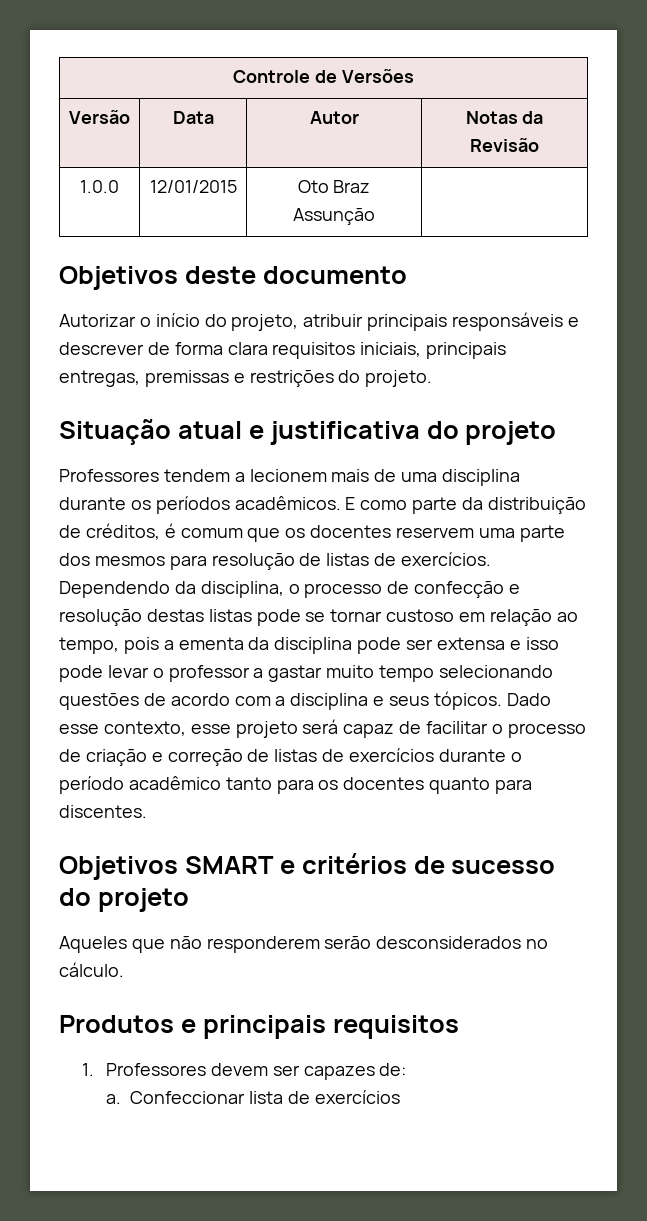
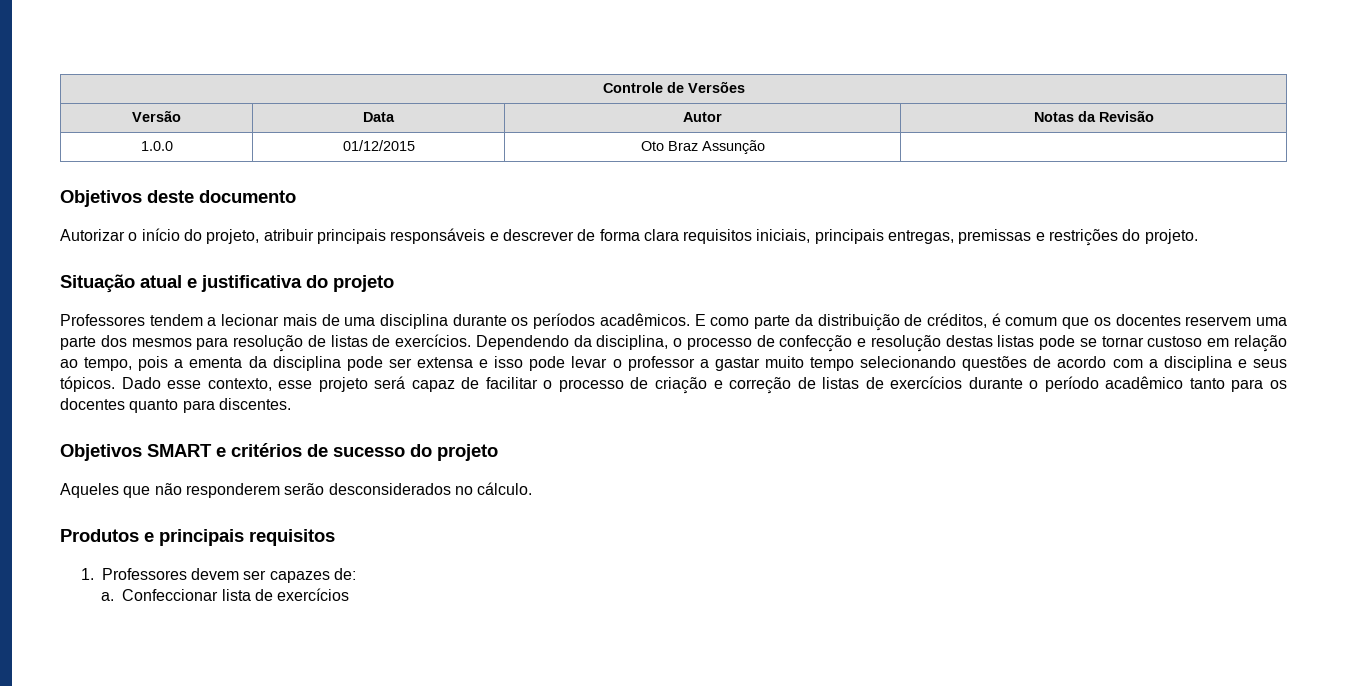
- 1.0.0 | 12/01/2015 | Oto Braz Assunção |
+ 1.0.0 | 01/12/2015 | Oto Braz Assunção |
- Professores tendem a lecionem mais de uma disciplina durante os períodos acadêmicos.
+ Professores tendem a lecionar mais de uma disciplina durante os períodos acadêmicos.

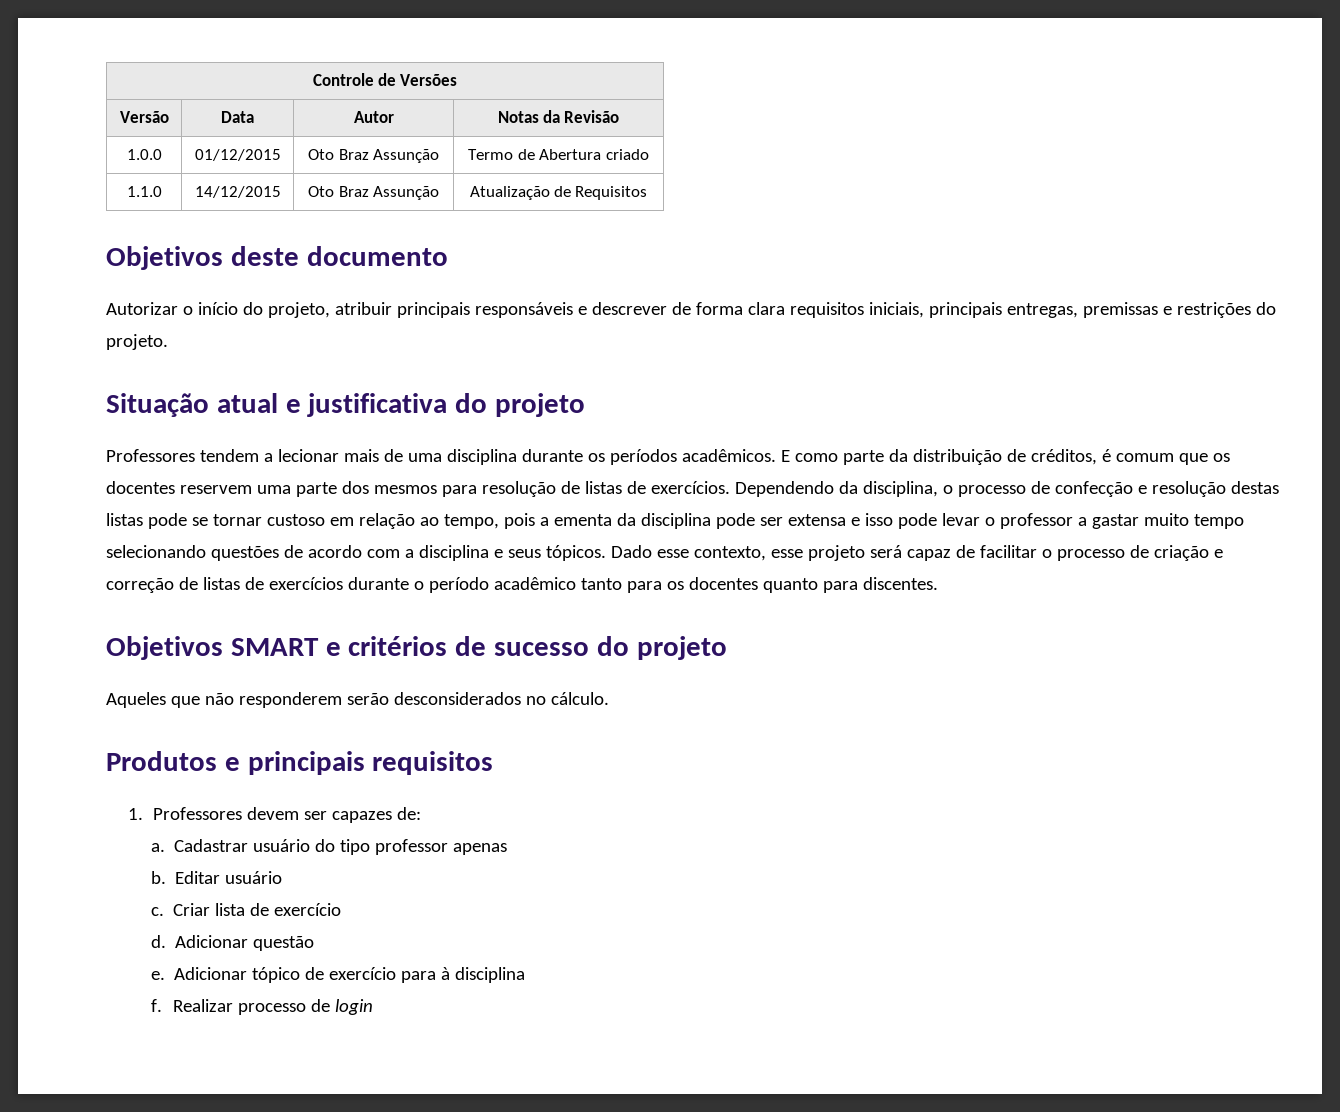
- 1.0.0 | 01/12/2015 | Oto Braz Assunção |
+ 1.0.0 | 01/12/2015 | Oto Braz Assunção | Termo de Abertura criado
+ 1.1.0 | 14/12/2015 | Oto Braz Assunção | Atualização de Requisitos
- Confeccionar lista de exercícios
+ Cadastrar usuário do tipo professor apenas
+ b. Editar usuário
+ c. Criar lista de exercício
+ d. Adicionar questão
+ e. Adicionar tópico de exercício para à disciplina
+ f. Realizar processo de login

